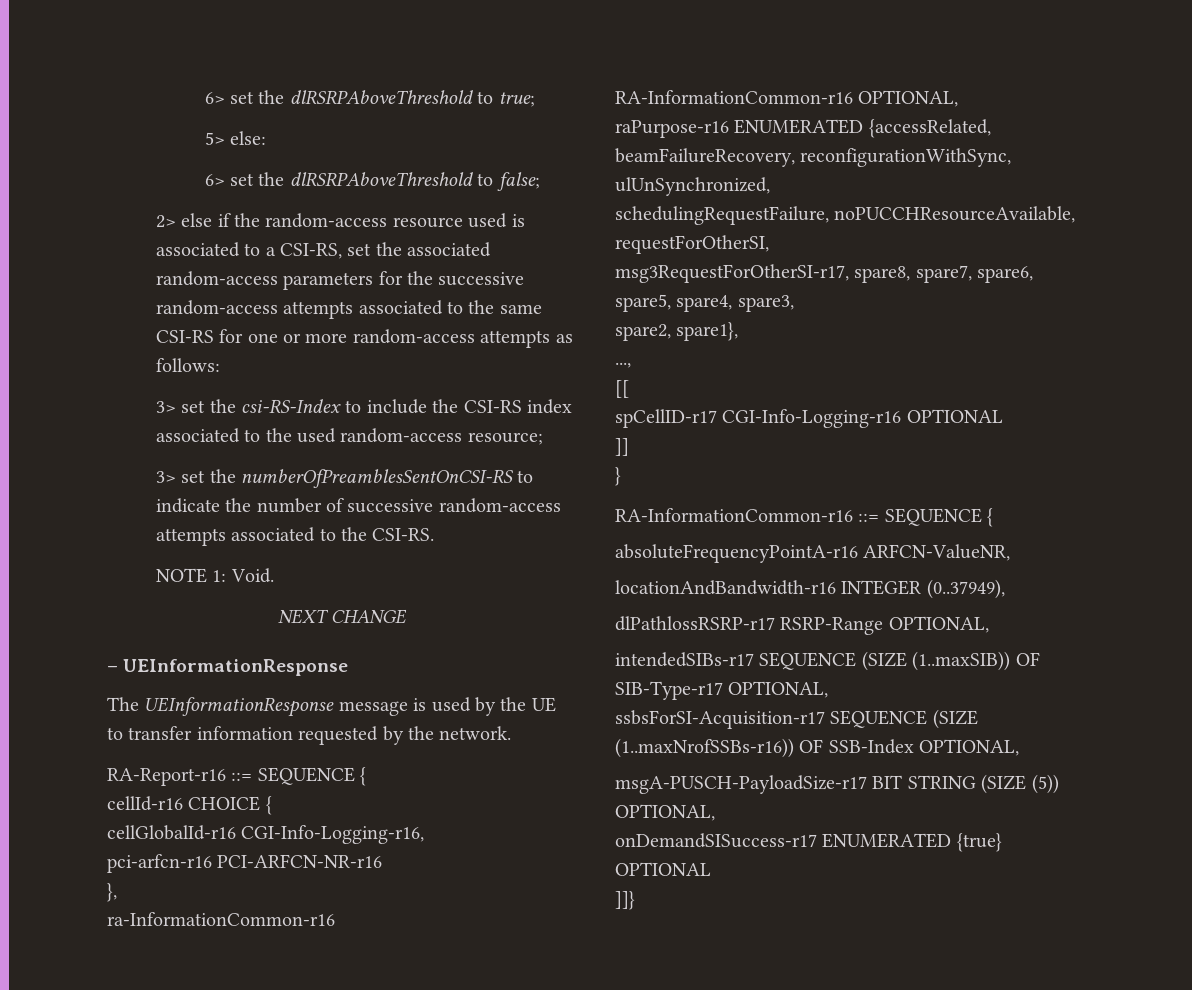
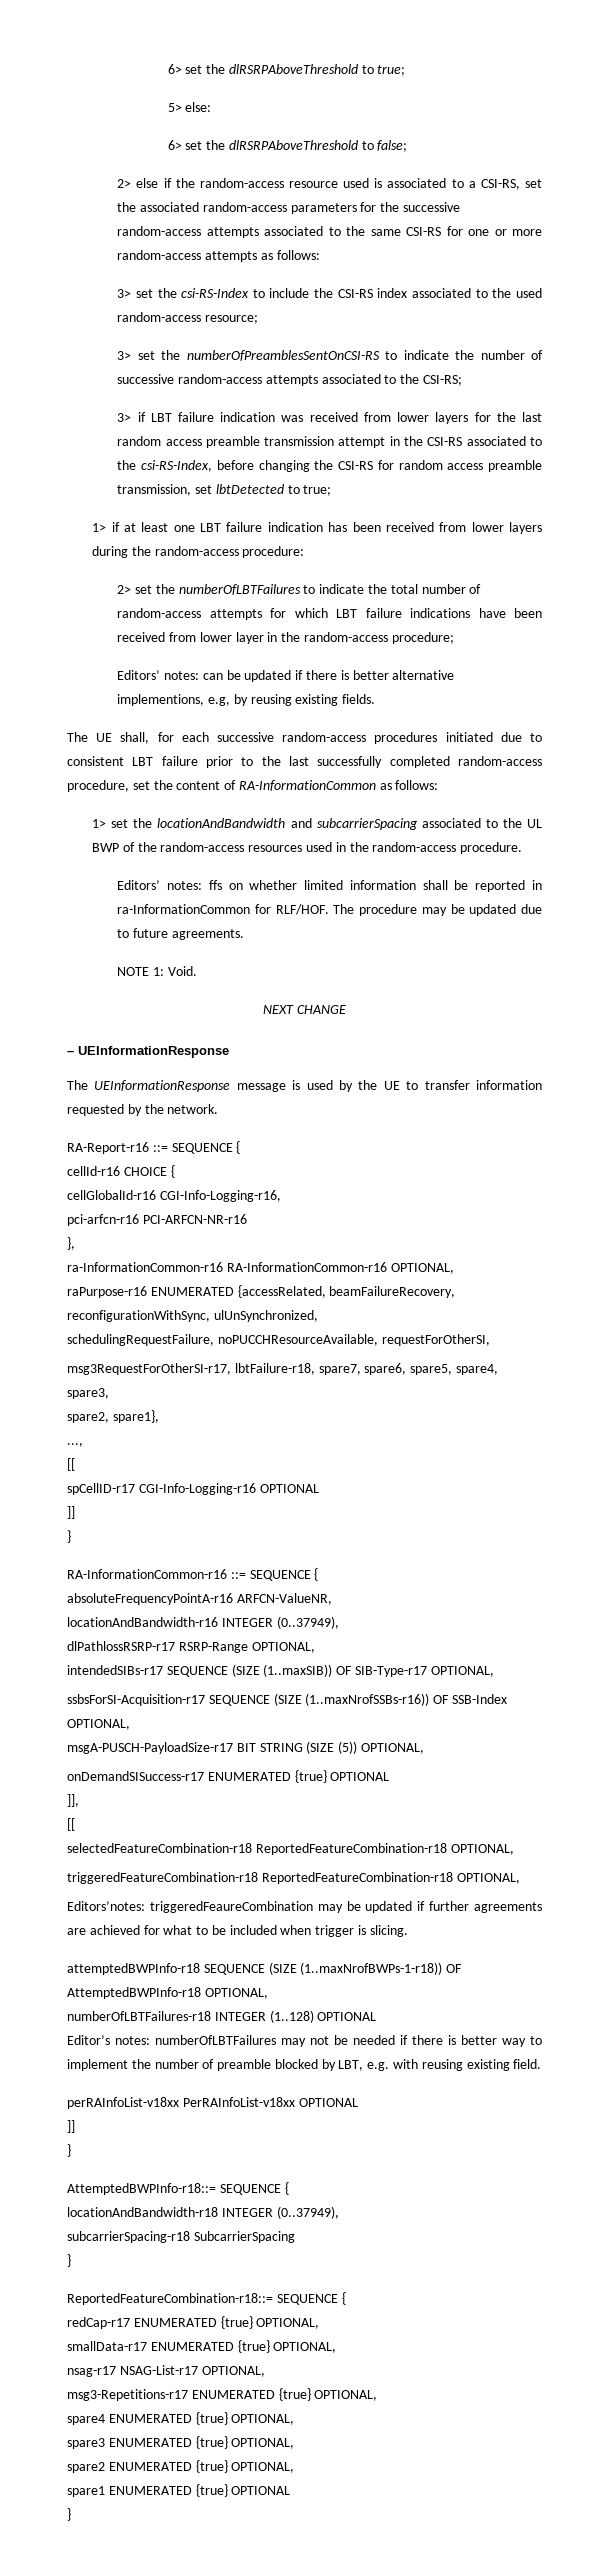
- 3> set the numberOfPreamblesSentOnCSI-RS to indicate the number of successive random-access attempts associated to the CSI-RS.
+ 3> set the numberOfPreamblesSentOnCSI-RS to indicate the number of successive random-access attempts associated to the CSI-RS;
+ 3> if LBT failure indication was received from lower layers for the last random access preamble transmission attempt in the CSI-RS associated to the csi-RS-Index, before changing the CSI-RS for random access preamble transmission, set lbtDetected to true;
+ 1> if at least one LBT failure indication has been received from lower layers during the random-access procedure:
+ 2> set the numberOfLBTFailures to indicate the total number of random-access attempts for which LBT failure indications have been received from lower layer in the random-access procedure;
+ Editors’ notes: can be updated if there is better alternative implementions, e.g, by reusing existing fields.
+ The UE shall, for each successive random-access procedures initiated due to consistent LBT failure prior to the last successfully completed random-access procedure, set the content of RA-InformationCommon as follows:
+ 1> set the locationAndBandwidth and subcarrierSpacing associated to the UL BWP of the random-access resources used in the random-access procedure.
+ Editors’ notes: ffs on whether limited information shall be reported in ra-InformationCommon for RLF/HOF. The procedure may be updated due to future agreements.
- msg3RequestForOtherSI-r17, spare8, spare7, spare6, spare5, spare4, spare3,
+ msg3RequestForOtherSI-r17, lbtFailure-r18, spare7, spare6, spare5, spare4, spare3,
- ]]}
+ ]],
+ [[
+ selectedFeatureCombination-r18 ReportedFeatureCombination-r18 OPTIONAL,
+ triggeredFeatureCombination-r18 ReportedFeatureCombination-r18 OPTIONAL,
+ Editors’notes: triggeredFeaureCombination may be updated if further agreements are achieved for what to be included when trigger is slicing.
+ attemptedBWPInfo-r18 SEQUENCE (SIZE (1..maxNrofBWPs-1-r18)) OF AttemptedBWPInfo-r18 OPTIONAL,
+ numberOfLBTFailures-r18 INTEGER (1..128) OPTIONAL
+ Editor’s notes: numberOfLBTFailures may not be needed if there is better way to implement the number of preamble blocked by LBT, e.g. with reusing existing field.
+ perRAInfoList-v18xx PerRAInfoList-v18xx OPTIONAL
+ ]]
+ }
+ AttemptedBWPInfo-r18::= SEQUENCE {
+ locationAndBandwidth-r18 INTEGER (0..37949),
+ subcarrierSpacing-r18 SubcarrierSpacing
+ }
+ ReportedFeatureCombination-r18::= SEQUENCE {
+ redCap-r17 ENUMERATED {true} OPTIONAL,
+ smallData-r17 ENUMERATED {true} OPTIONAL,
+ nsag-r17 NSAG-List-r17 OPTIONAL,
+ msg3-Repetitions-r17 ENUMERATED {true} OPTIONAL,
+ spare4 ENUMERATED {true} OPTIONAL,
+ spare3 ENUMERATED {true} OPTIONAL,
+ spare2 ENUMERATED {true} OPTIONAL,
+ spare1 ENUMERATED {true} OPTIONAL
+ }

